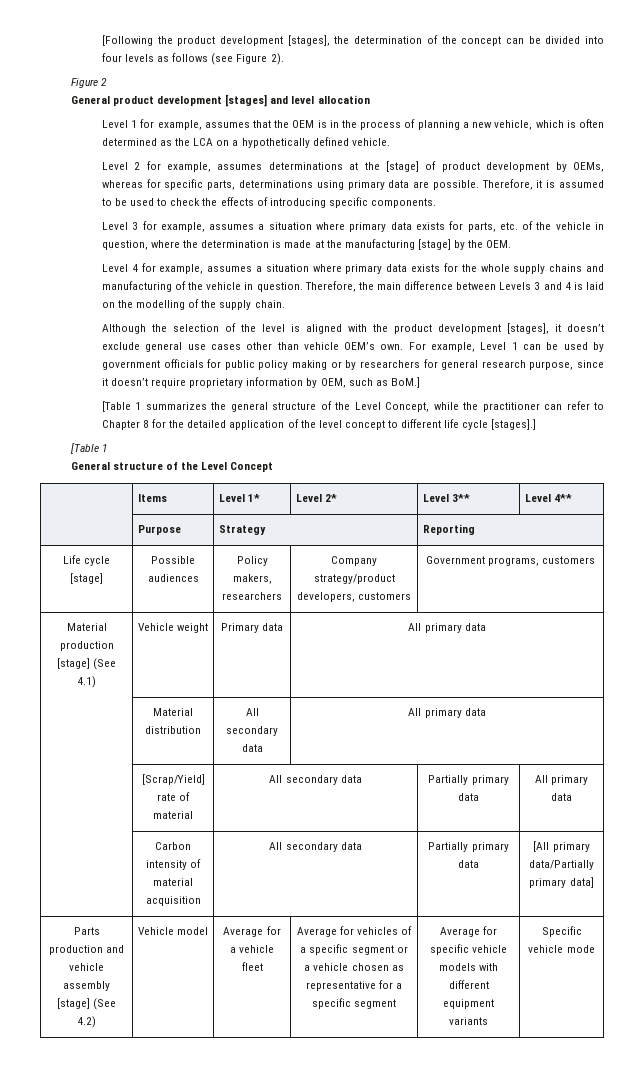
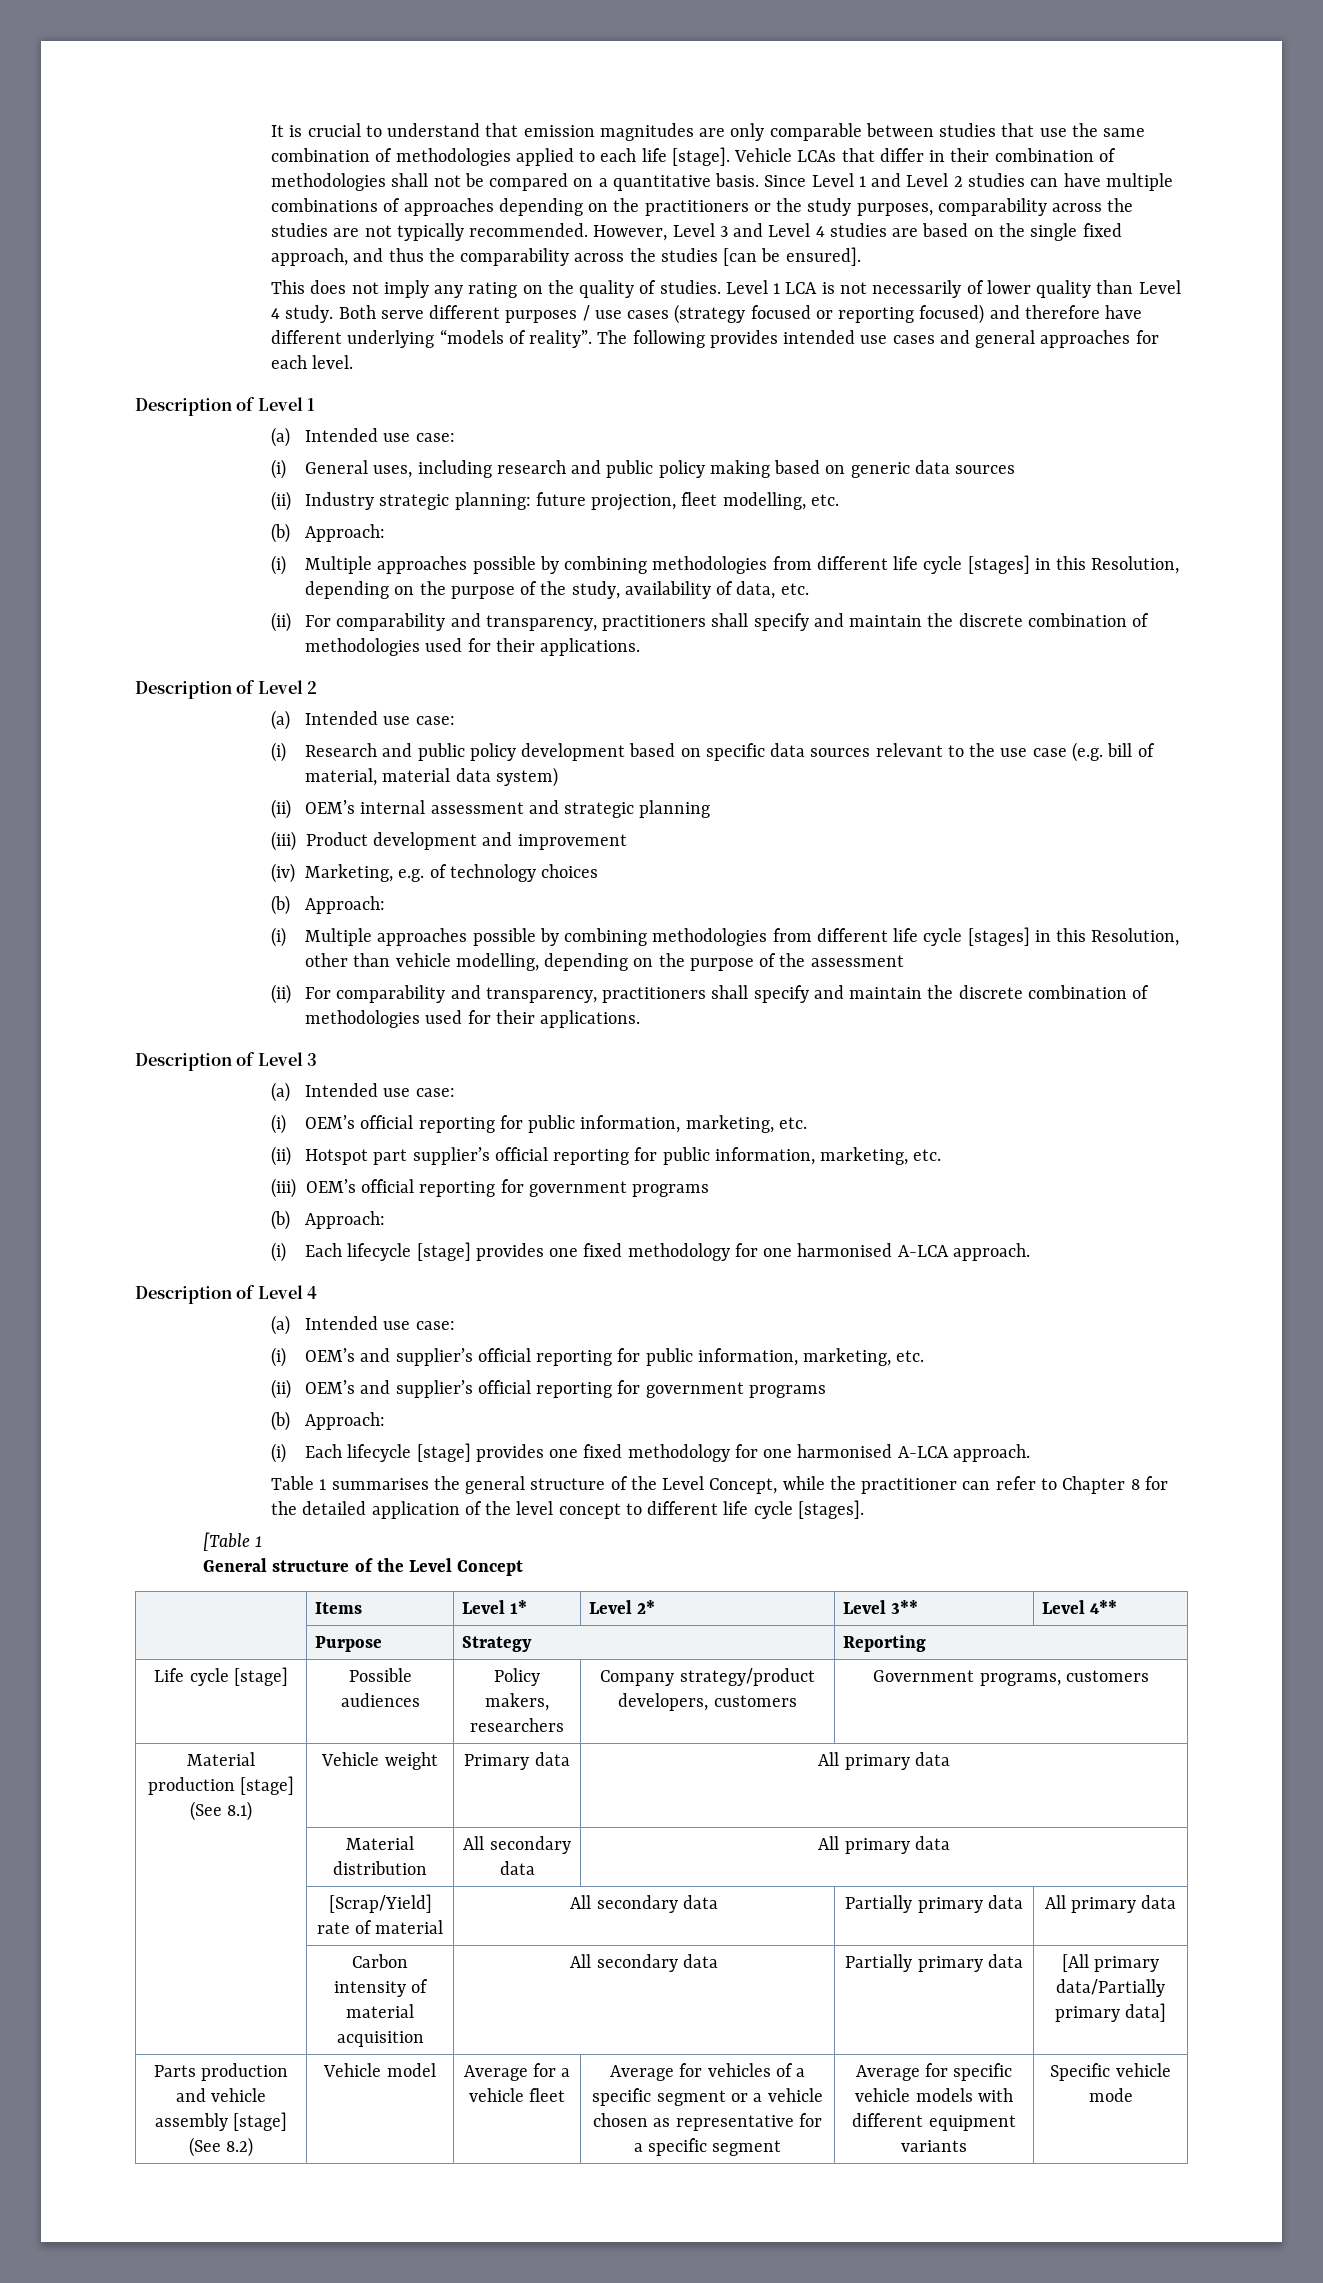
- [Following the product development [stages], the determination of the concept can be divided into four levels as follows (see Figure 2).
- Figure 2
- General product development [stages] and level allocation
- Level 1 for example, assumes that the OEM is in the process of planning a new vehicle, which is often determined as the LCA on a hypothetically defined vehicle.
- Level 2 for example, assumes determinations at the [stage] of product development by OEMs, whereas for specific parts, determinations using primary data are possible. Therefore, it is assumed to be used to check the effects of introducing specific components.
- Level 3 for example, assumes a situation where primary data exists for parts, etc. of the vehicle in question, where the determination is made at the manufacturing [stage] by the OEM.
- Level 4 for example, assumes a situation where primary data exists for the whole supply chains and manufacturing of the vehicle in question. Therefore, the main difference between Levels 3 and 4 is laid on the modelling of the supply chain.
- Although the selection of the level is aligned with the product development [stages], it doesn’t exclude general use cases other than vehicle OEM’s own. For example, Level 1 can be used by government officials for public policy making or by researchers for general research purpose, since it doesn’t require proprietary information by OEM, such as BoM.]
- [Table 1 summarizes the general structure of the Level Concept, while the practitioner can refer to Chapter 8 for the detailed application of the level concept to different life cycle [stages].]
+ It is crucial to understand that emission magnitudes are only comparable between studies that use the same combination of methodologies applied to each life [stage]. Vehicle LCAs that differ in their combination of methodologies shall not be compared on a quantitative basis. Since Level 1 and Level 2 studies can have multiple combinations of approaches depending on the practitioners or the study purposes, comparability across the studies are not typically recommended. However, Level 3 and Level 4 studies are based on the single fixed approach, and thus the comparability across the studies [can be ensured].
+ This does not imply any rating on the quality of studies. Level 1 LCA is not necessarily of lower quality than Level 4 study. Both serve different purposes / use cases (strategy focused or reporting focused) and therefore have different underlying “models of reality”. The following provides intended use cases and general approaches for each level.
+ Description of Level 1
+ (a) Intended use case:
+ (i) General uses, including research and public policy making based on generic data sources
+ (ii) Industry strategic planning: future projection, fleet modelling, etc.
+ (b) Approach:
+ (i) Multiple approaches possible by combining methodologies from different life cycle [stages] in this Resolution, depending on the purpose of the study, availability of data, etc.
+ (ii) For comparability and transparency, practitioners shall specify and maintain the discrete combination of methodologies used for their applications.
+ Description of Level 2
+ (a) Intended use case:
+ (i) Research and public policy development based on specific data sources relevant to the use case (e.g. bill of material, material data system)
+ (ii) OEM’s internal assessment and strategic planning
+ (iii) Product development and improvement
+ (iv) Marketing, e.g. of technology choices
+ (b) Approach:
+ (i) Multiple approaches possible by combining methodologies from different life cycle [stages] in this Resolution, other than vehicle modelling, depending on the purpose of the assessment
+ (ii) For comparability and transparency, practitioners shall specify and maintain the discrete combination of methodologies used for their applications.
+ Description of Level 3
+ (a) Intended use case:
+ (i) OEM’s official reporting for public information, marketing, etc.
+ (ii) Hotspot part supplier’s official reporting for public information, marketing, etc.
+ (iii) OEM’s official reporting for government programs
+ (b) Approach:
+ (i) Each lifecycle [stage] provides one fixed methodology for one harmonised A-LCA approach.
+ Description of Level 4
+ (a) Intended use case:
+ (i) OEM’s and supplier’s official reporting for public information, marketing, etc.
+ (ii) OEM’s and supplier’s official reporting for government programs
+ (b) Approach:
+ (i) Each lifecycle [stage] provides one fixed methodology for one harmonised A-LCA approach.
+ Table 1 summarises the general structure of the Level Concept, while the practitioner can refer to Chapter 8 for the detailed application of the level concept to different life cycle [stages].
- Material production [stage] (See 4.1) | Vehicle weight | Primary data | All primary data
+ Material production [stage] (See 8.1) | Vehicle weight | Primary data | All primary data
- Parts production and vehicle assembly [stage] (See 4.2)
+ Parts production and vehicle assembly [stage] (See 8.2)

